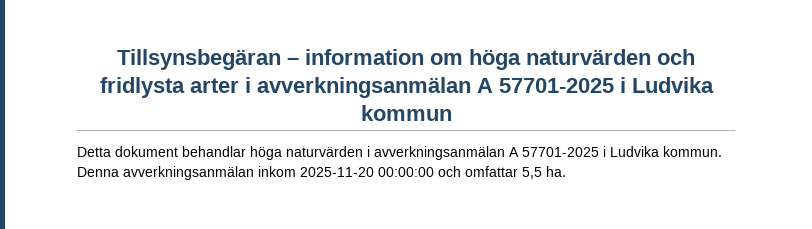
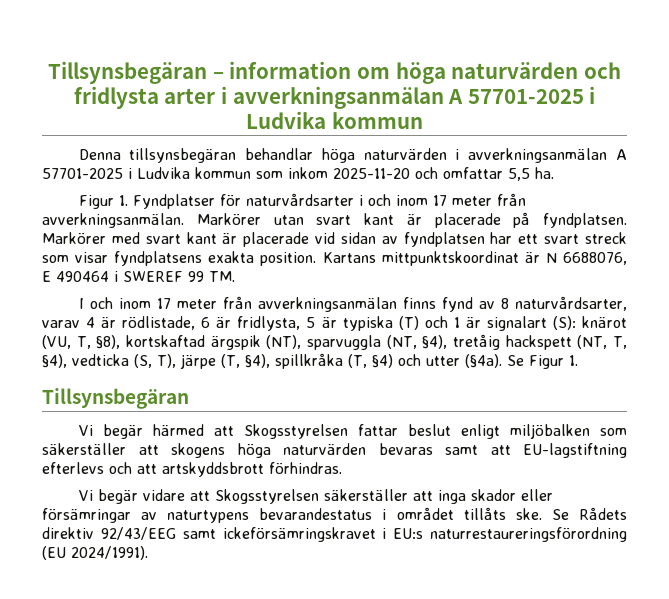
- Detta dokument behandlar höga naturvärden i avverkningsanmälan A 57701-2025 i Ludvika kommun. Denna avverkningsanmälan inkom 2025-11-20 00:00:00 och omfattar 5,5 ha.
+ Denna tillsynsbegäran behandlar höga naturvärden i avverkningsanmälan A 57701-2025 i Ludvika kommun som inkom 2025-11-20 och omfattar 5,5 ha.
+ Figur 1. Fyndplatser för naturvårdsarter i och inom 17 meter från avverkningsanmälan. Markörer utan svart kant är placerade på fyndplatsen. Markörer med svart kant är placerade vid sidan av fyndplatsen har ett svart streck som visar fyndplatsens exakta position. Kartans mittpunktskoordinat är N 6688076, E 490464 i SWEREF 99 TM.
+ I och inom 17 meter från avverkningsanmälan finns fynd av 8 naturvårdsarter, varav 4 är rödlistade, 6 är fridlysta, 5 är typiska (T) och 1 är signalart (S): knärot (VU, T, §8), kortskaftad ärgspik (NT), sparvuggla (NT, §4), tretåig hackspett (NT, T, §4), vedticka (S, T), järpe (T, §4), spillkråka (T, §4) och utter (§4a). Se Figur 1.
+ Tillsynsbegäran
+ Vi begär härmed att Skogsstyrelsen fattar beslut enligt miljöbalken som säkerställer att skogens höga naturvärden bevaras samt att EU-lagstiftning efterlevs och att artskyddsbrott förhindras.
+ Vi begär vidare att Skogsstyrelsen säkerställer att inga skador eller försämringar av naturtypens bevarandestatus i området tillåts ske. Se Rådets direktiv 92/43/EEG samt ickeförsämringskravet i EU:s naturrestaureringsförordning (EU 2024/1991).

